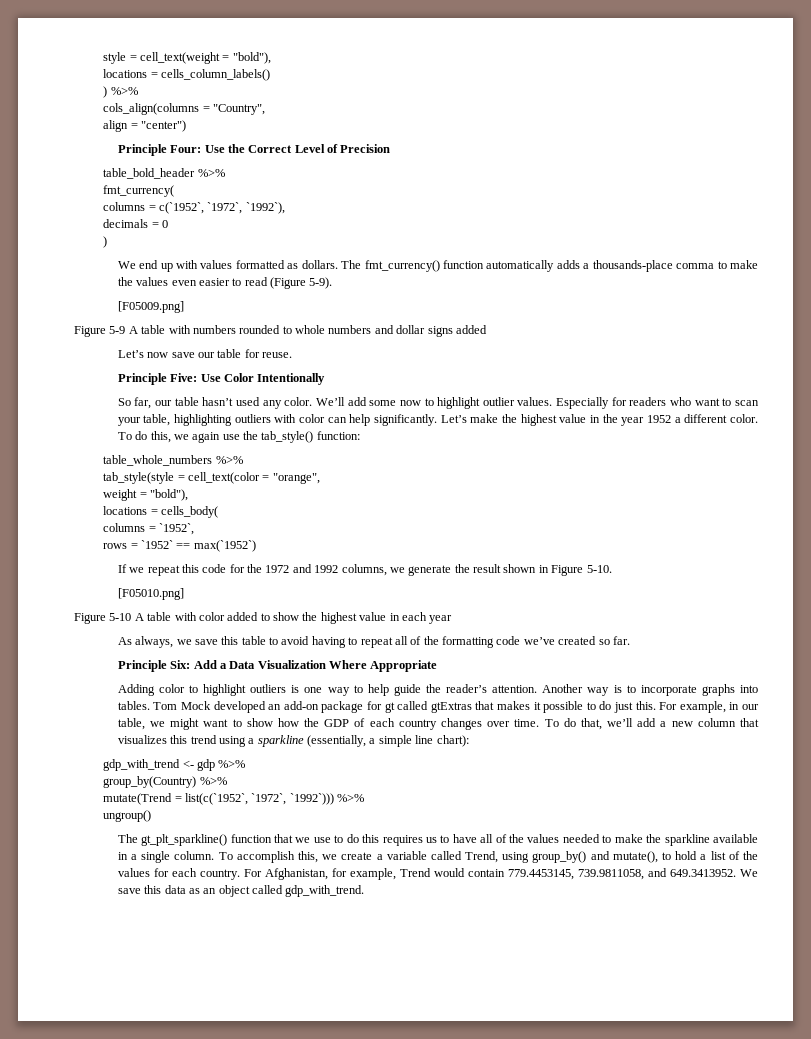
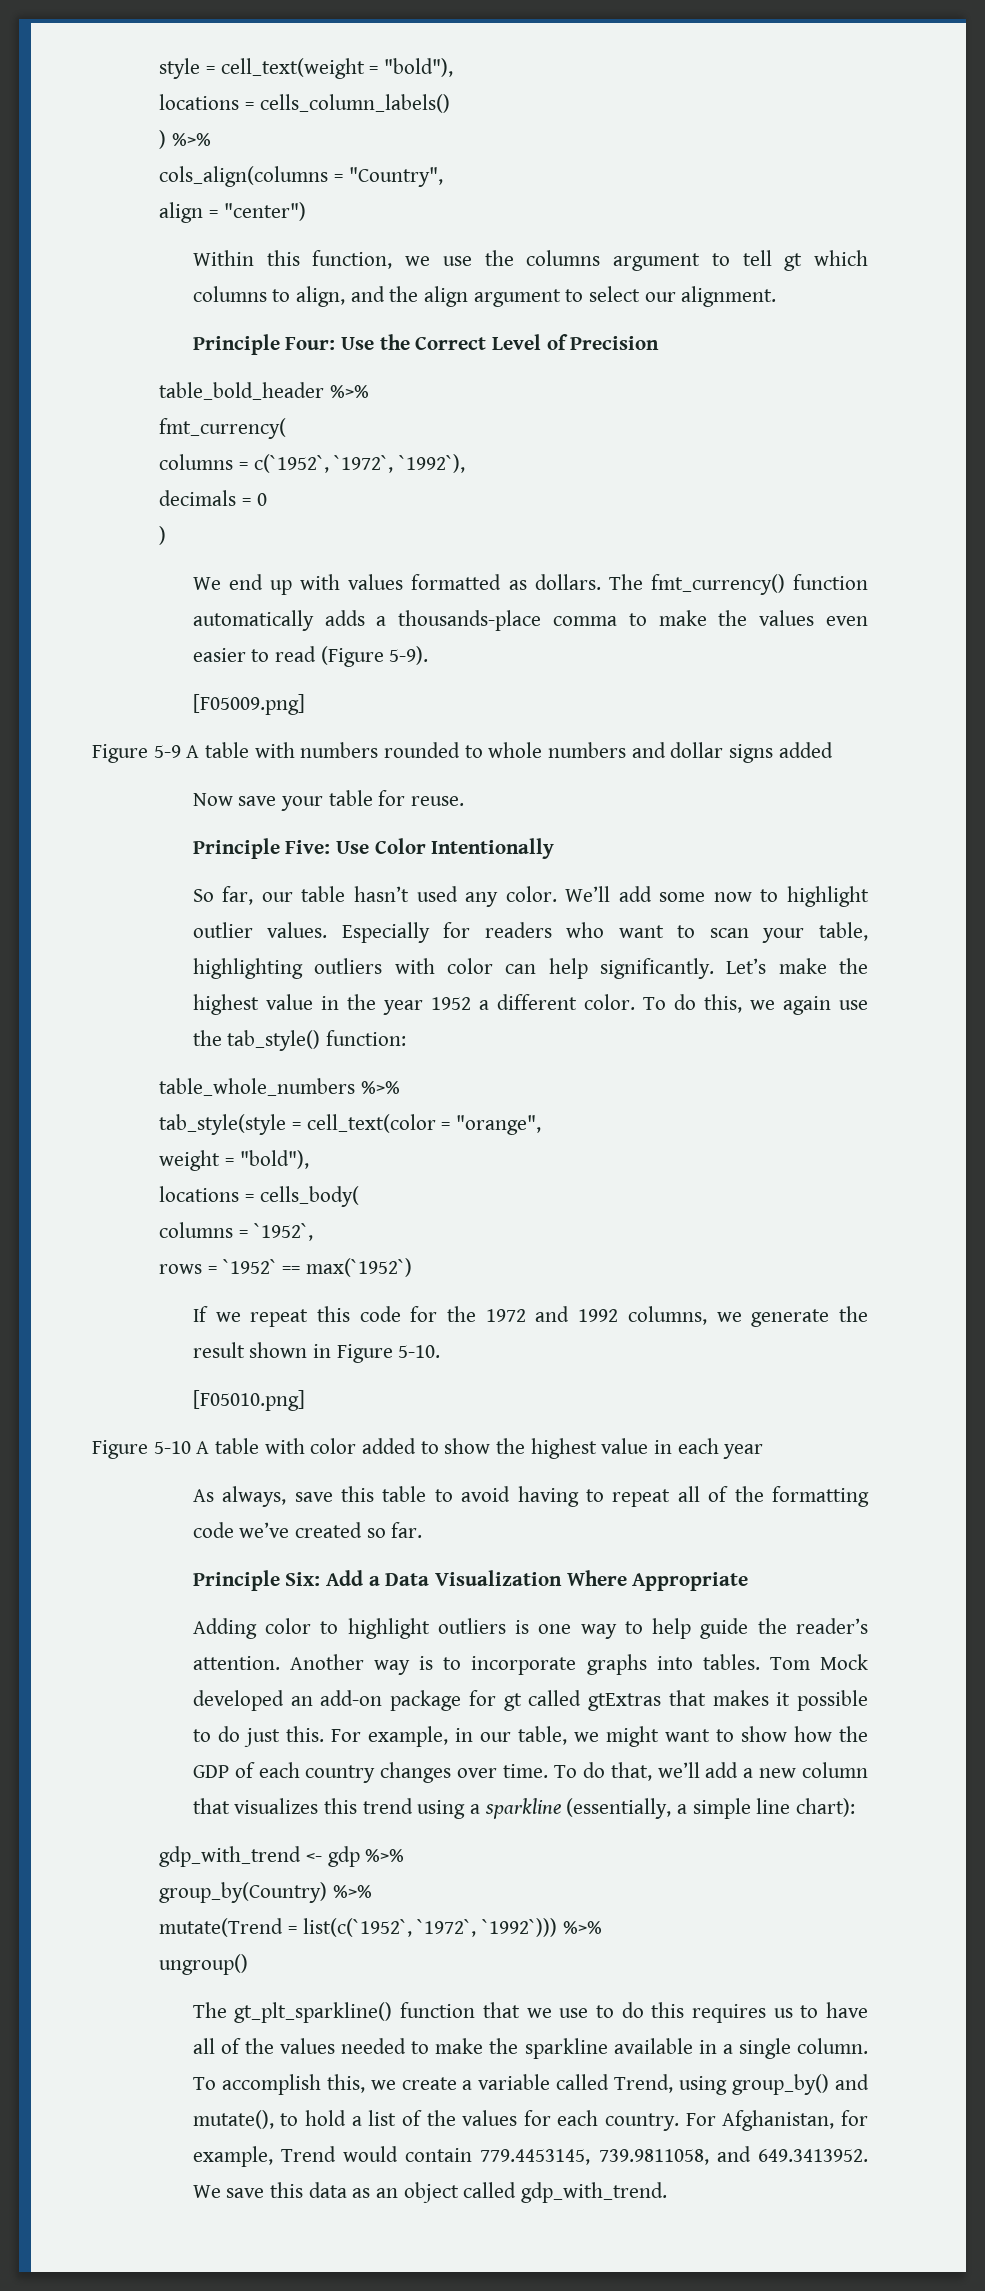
+ Within this function, we use the columns argument to tell gt which columns to align, and the align argument to select our alignment.
- Let’s now save our table for reuse.
+ Now save your table for reuse.
- As always, we save this table to avoid having to repeat all of the formatting code we’ve created so far.
+ As always, save this table to avoid having to repeat all of the formatting code we’ve created so far.

